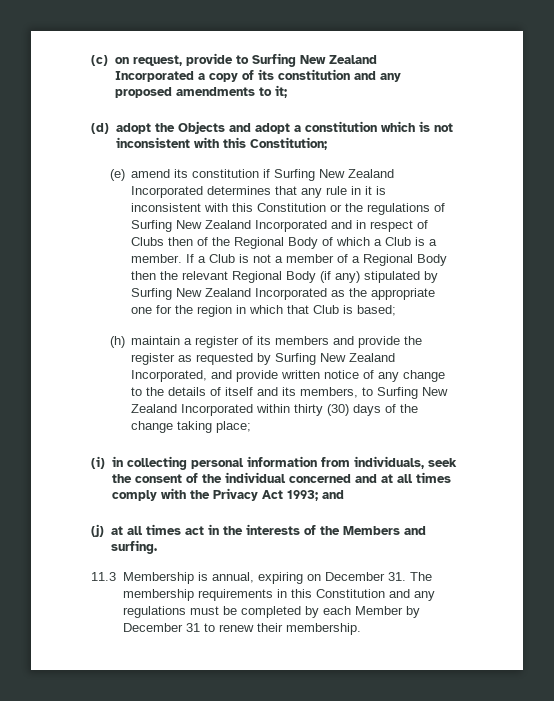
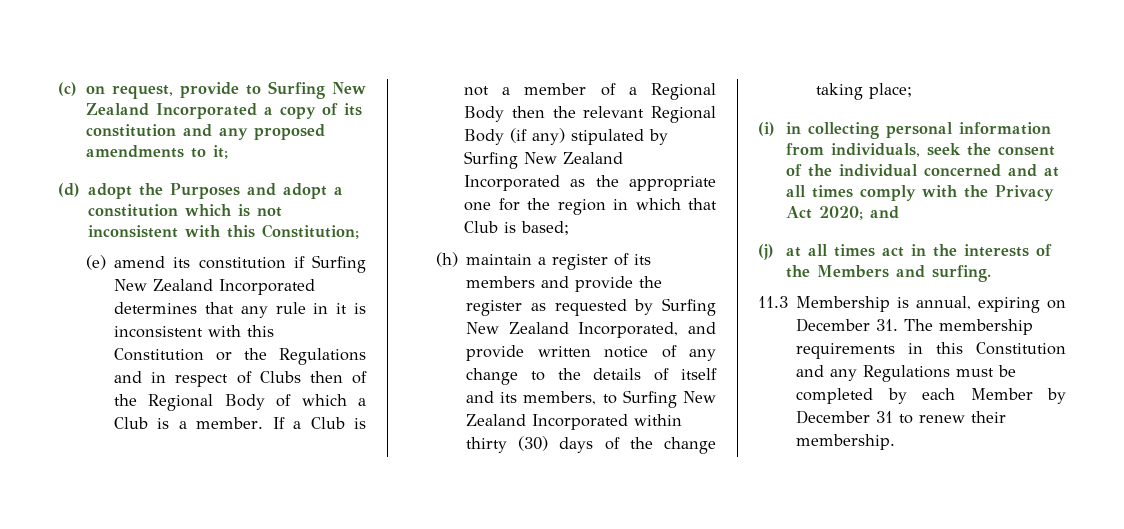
- (d) adopt the Objects and adopt a constitution which is not inconsistent with this Constitution;
+ (d) adopt the Purposes and adopt a constitution which is not inconsistent with this Constitution;
- (e) amend its constitution if Surfing New Zealand Incorporated determines that any rule in it is inconsistent with this Constitution or the regulations of Surfing New Zealand Incorporated and in respect of Clubs then of the Regional Body of which a Club is a member.
+ (e) amend its constitution if Surfing New Zealand Incorporated determines that any rule in it is inconsistent with this Constitution or the Regulations and in respect of Clubs then of the Regional Body of which a Club is a member.
- (i) in collecting personal information from individuals, seek the consent of the individual concerned and at all times comply with the Privacy Act 1993; and
+ (i) in collecting personal information from individuals, seek the consent of the individual concerned and at all times comply with the Privacy Act 2020; and
- 11.3 Membership is annual, expiring on December 31. The membership requirements in this Constitution and any regulations must be completed by each Member by December 31 to renew their membership.
+ 11.3 Membership is annual, expiring on December 31. The membership requirements in this Constitution and any Regulations must be completed by each Member by December 31 to renew their membership.

